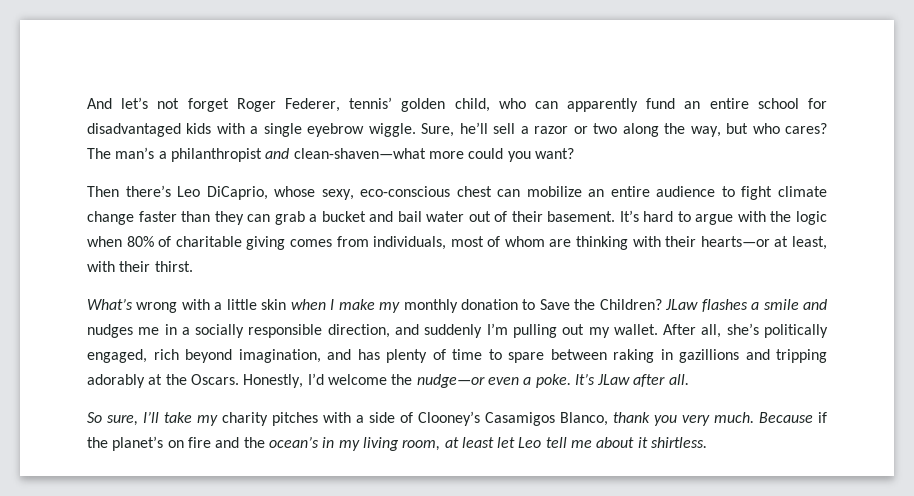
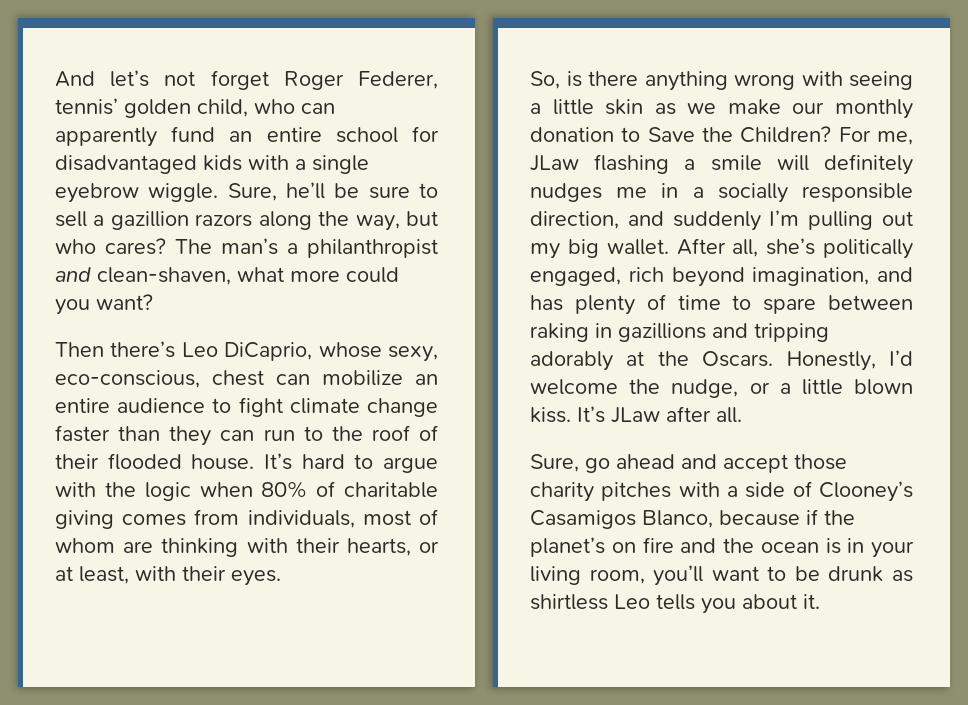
- Sure, he’ll sell a razor or two along the way, but who cares?
+ Sure, he’ll be sure to sell a gazillion razors along the way, but who cares?
- The man’s a philanthropist and clean-shaven—what more could you want?
+ The man’s a philanthropist and clean-shaven, what more could you want?
- Then there’s Leo DiCaprio, whose sexy, eco-conscious chest can mobilize an entire audience to fight climate change faster than they can grab a bucket and bail water out of their basement.
+ Then there’s Leo DiCaprio, whose sexy, eco-conscious, chest can mobilize an entire audience to fight climate change faster than they can run to the roof of their flooded house.
- It’s hard to argue with the logic when 80% of charitable giving comes from individuals, most of whom are thinking with their hearts—or at least, with their thirst.
- What’s wrong with a little skin when I make my monthly donation to Save the Children?
+ It’s hard to argue with the logic when 80% of charitable giving comes from individuals, most of whom are thinking with their hearts, or at least, with their eyes.
+ So, is there anything wrong with seeing a little skin as we make our monthly donation to Save the Children?
- JLaw flashes a smile and nudges me in a socially responsible direction, and suddenly I’m pulling out my wallet.
+ For me, JLaw flashing a smile will definitely nudges me in a socially responsible direction, and suddenly I’m pulling out my big wallet.
- Honestly, I’d welcome the nudge—or even a poke. It’s JLaw after all.
- So sure, I’ll take my charity pitches with a side of Clooney’s Casamigos Blanco, thank you very much. Because if the planet’s on fire and the ocean’s in my living room, at least let Leo tell me about it shirtless.
+ Honestly, I’d welcome the nudge, or a little blown kiss. It’s JLaw after all.
+ Sure, go ahead and accept those charity pitches with a side of Clooney’s Casamigos Blanco, because if the planet’s on fire and the ocean is in your living room, you’ll want to be drunk as shirtless Leo tells you about it.

